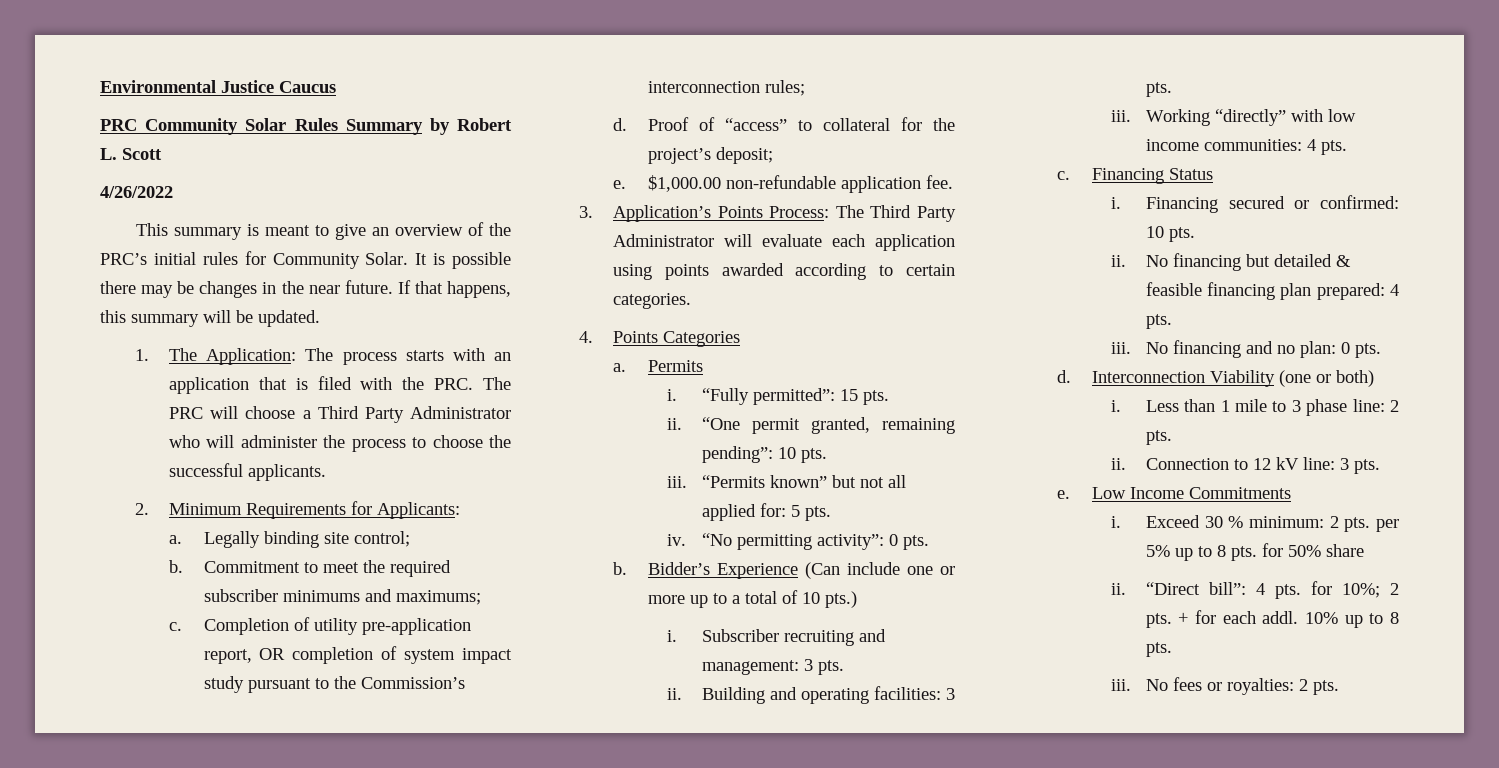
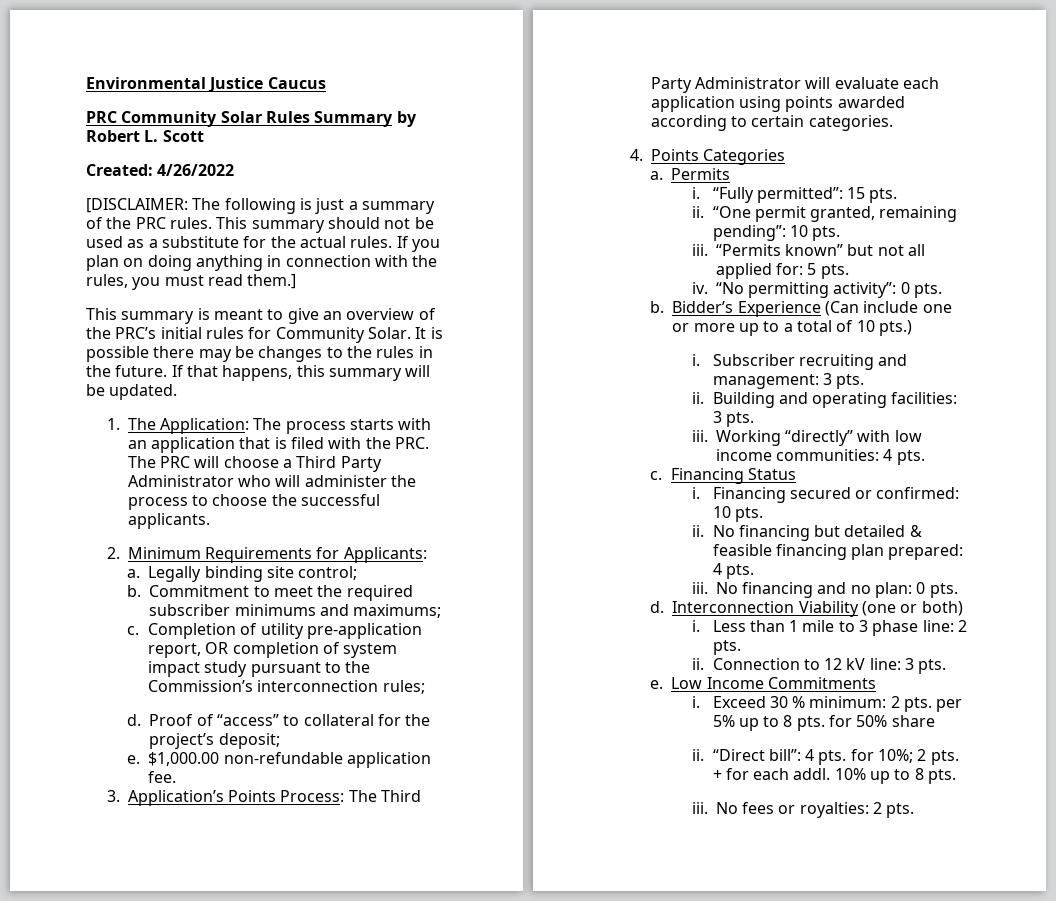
- 4/26/2022
+ Created: 4/26/2022
+ [DISCLAIMER: The following is just a summary of the PRC rules. This summary should not be used as a substitute for the actual rules. If you plan on doing anything in connection with the rules, you must read them.]
- It is possible there may be changes in the near future.
+ It is possible there may be changes to the rules in the future.

